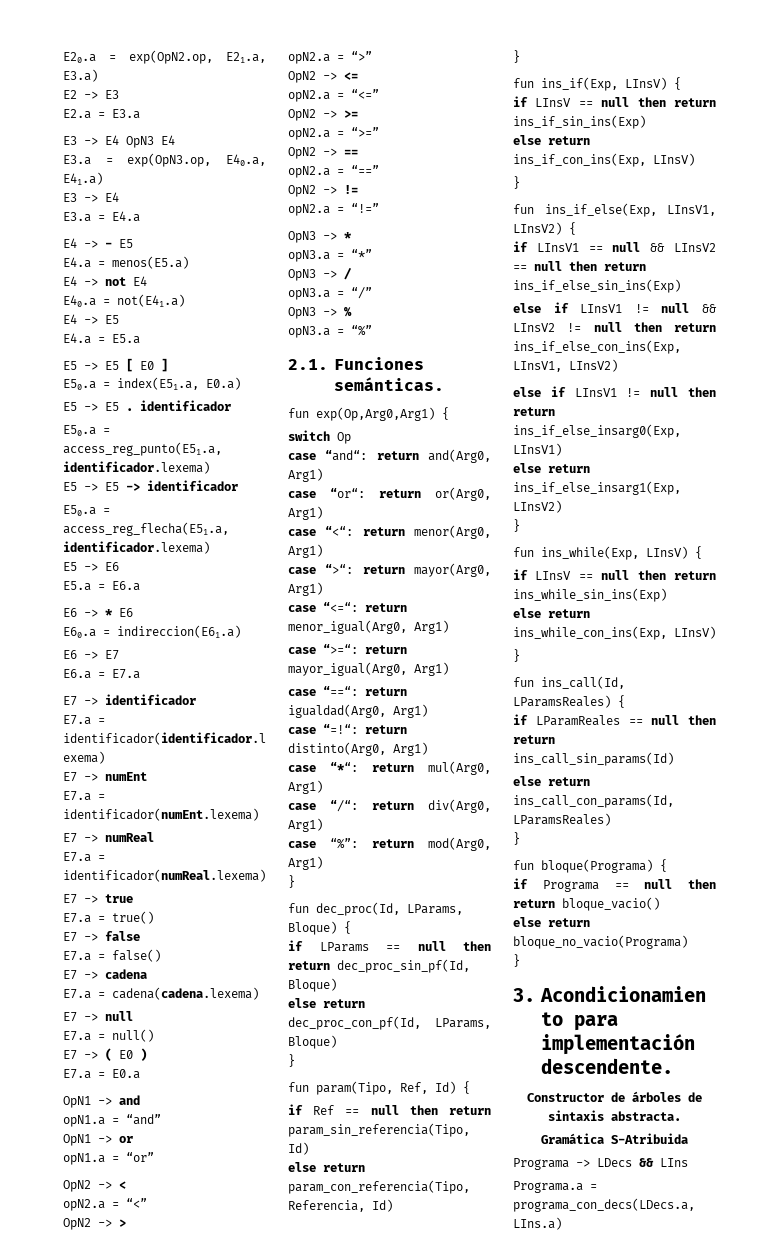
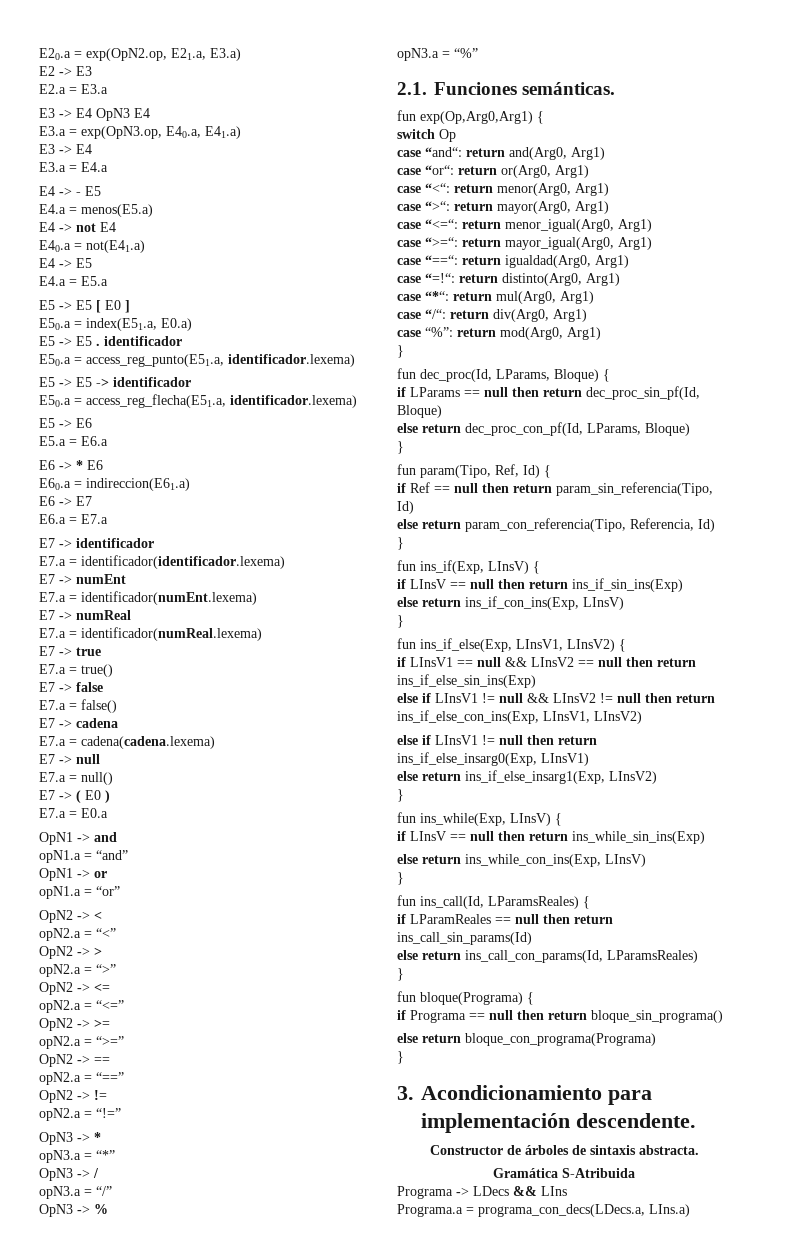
- if Programa == null then return bloque_vacio()
- else return bloque_no_vacio(Programa)
+ if Programa == null then return bloque_sin_programa()
+ else return bloque_con_programa(Programa)

